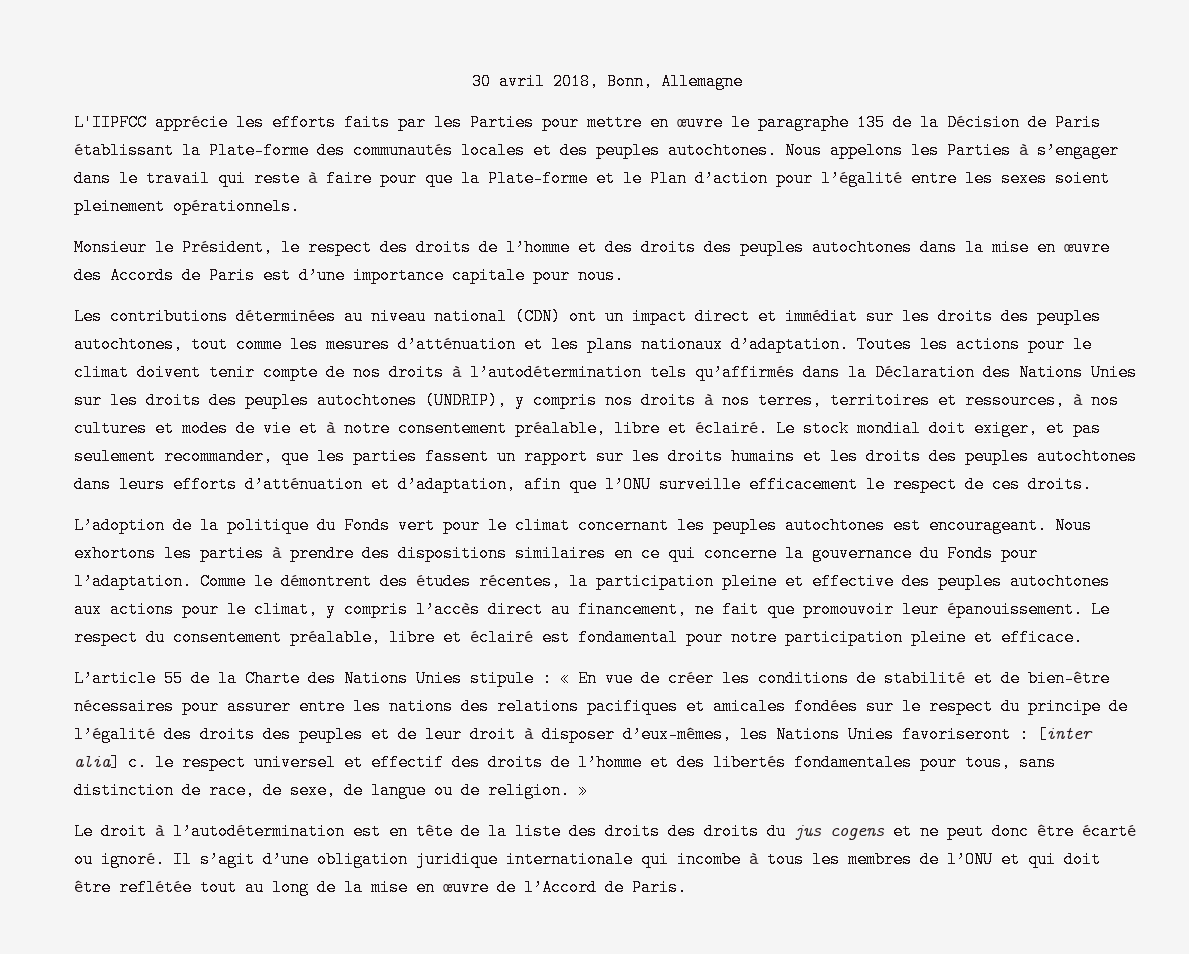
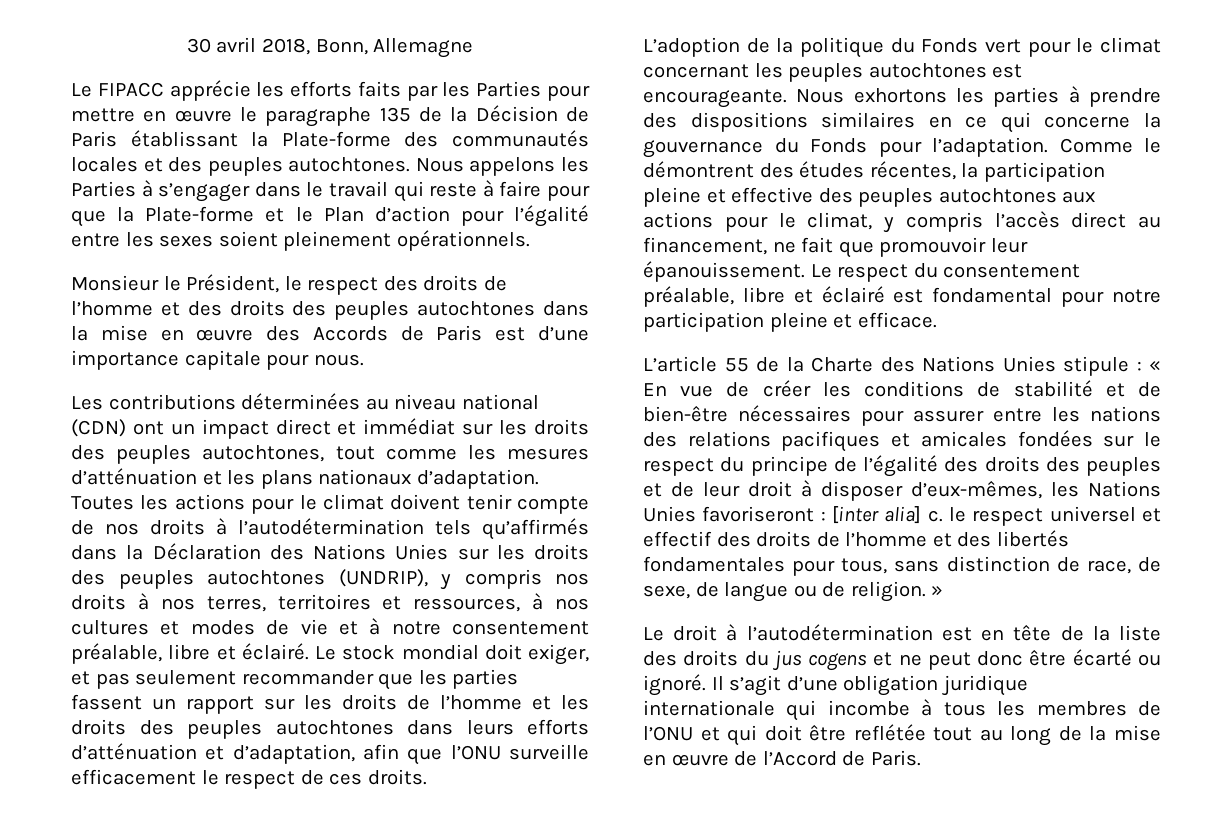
- L'IIPFCC apprécie les efforts faits par les Parties pour mettre en œuvre le paragraphe 135 de la Décision de Paris établissant la Plate-forme des communautés locales et des peuples autochtones.
+ Le FIPACC apprécie les efforts faits par les Parties pour mettre en œuvre le paragraphe 135 de la Décision de Paris établissant la Plate-forme des communautés locales et des peuples autochtones.
- Le stock mondial doit exiger, et pas seulement recommander, que les parties fassent un rapport sur les droits humains et les droits des peuples autochtones dans leurs efforts d’atténuation et d’adaptation, afin que l’ONU surveille efficacement le respect de ces droits.
+ Le stock mondial doit exiger, et pas seulement recommander que les parties fassent un rapport sur les droits de l’homme et les droits des peuples autochtones dans leurs efforts d’atténuation et d’adaptation, afin que l’ONU surveille efficacement le respect de ces droits.
- L’adoption de la politique du Fonds vert pour le climat concernant les peuples autochtones est encourageant.
+ L’adoption de la politique du Fonds vert pour le climat concernant les peuples autochtones est encourageante.
- Le droit à l’autodétermination est en tête de la liste des droits des droits du jus cogens et ne peut donc être écarté ou ignoré.
+ Le droit à l’autodétermination est en tête de la liste des droits du jus cogens et ne peut donc être écarté ou ignoré.

